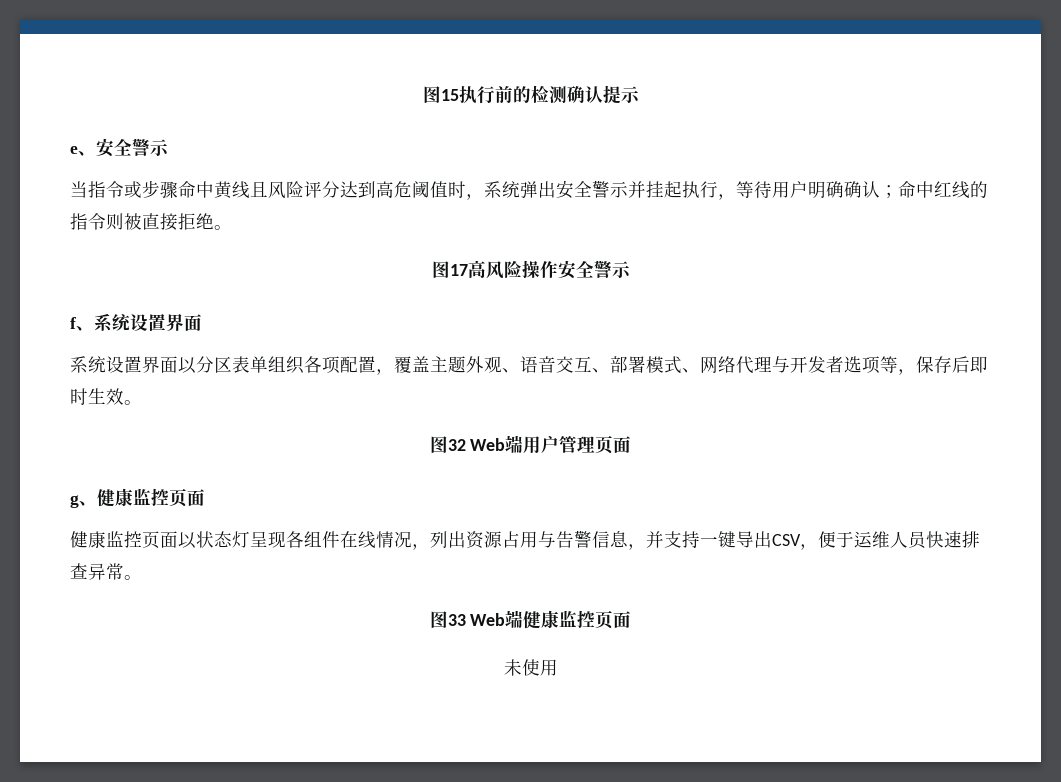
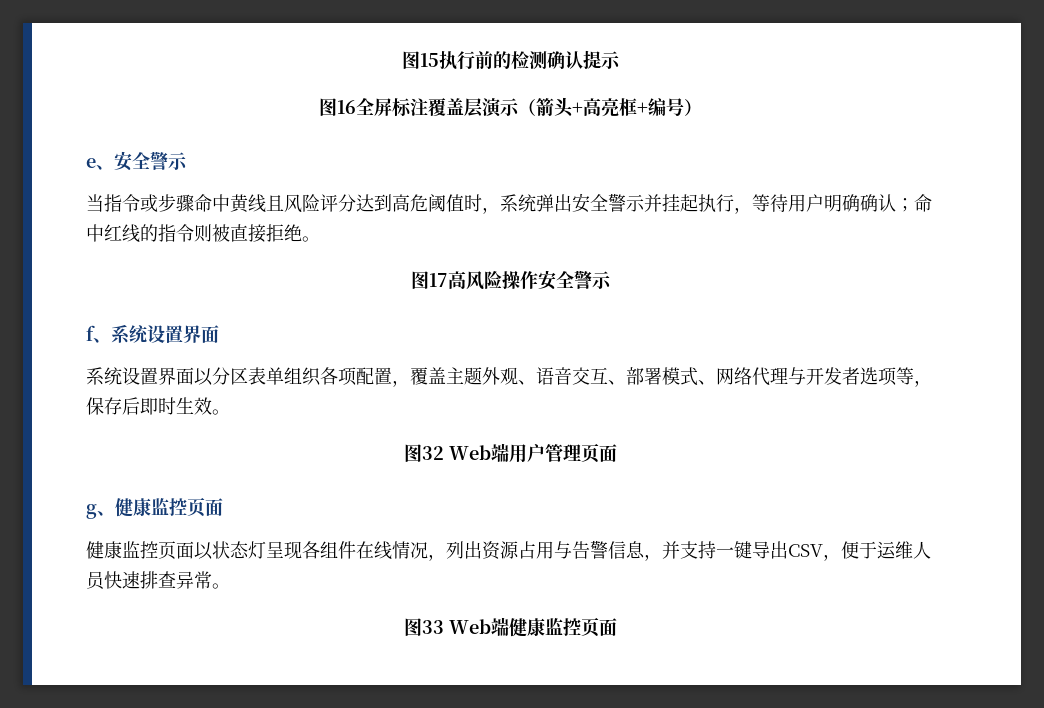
+ 图16全屏标注覆盖层演示（箭头+高亮框+编号）
- 未使用

